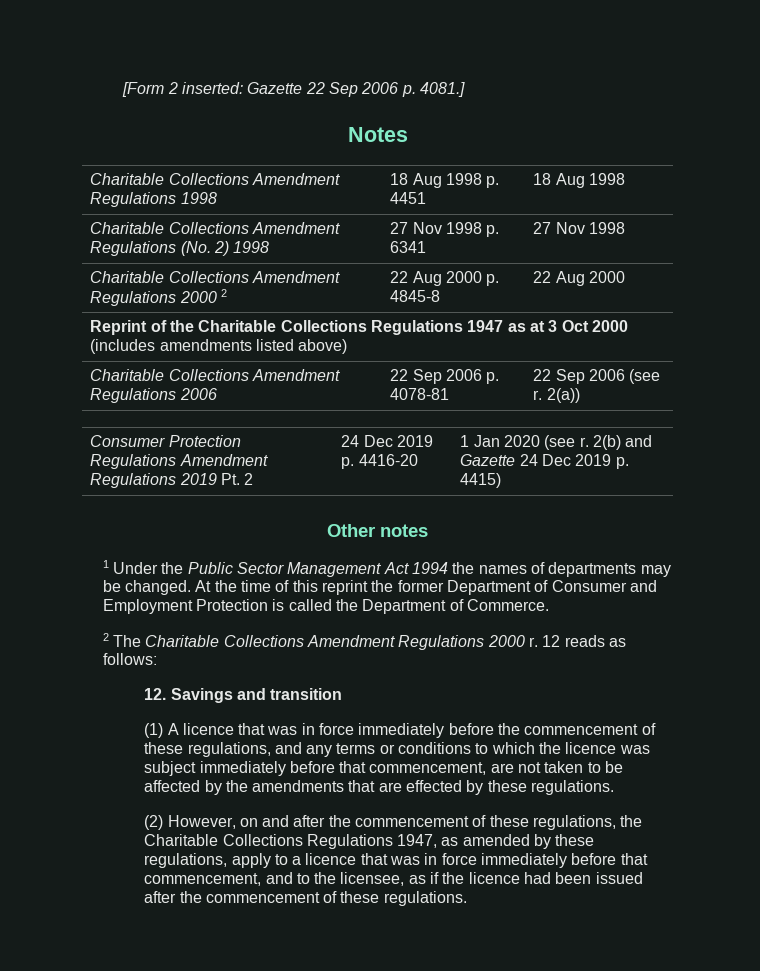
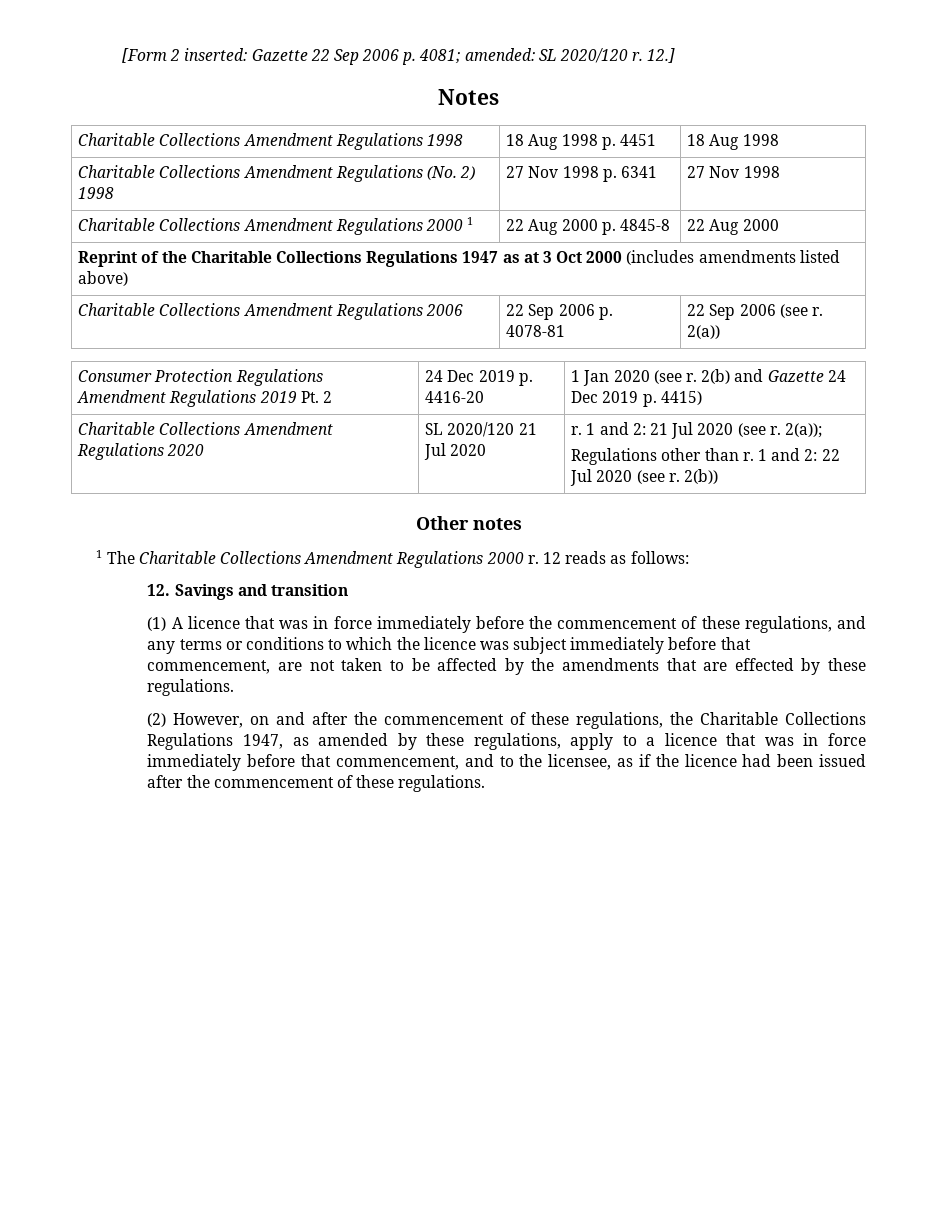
- [Form 2 inserted: Gazette 22 Sep 2006 p. 4081.]
+ [Form 2 inserted: Gazette 22 Sep 2006 p. 4081; amended: SL 2020/120 r. 12.]
- Charitable Collections Amendment Regulations 2000 2 | 22 Aug 2000 p. 4845-8 | 22 Aug 2000
+ Charitable Collections Amendment Regulations 2000 1 | 22 Aug 2000 p. 4845-8 | 22 Aug 2000
+ Charitable Collections Amendment Regulations 2020 | SL 2020/120 21 Jul 2020 | r. 1 and 2: 21 Jul 2020 (see r. 2(a));
+ Regulations other than r. 1 and 2: 22 Jul 2020 (see r. 2(b))
  Other notes
- 1 Under the Public Sector Management Act 1994 the names of departments may be changed. At the time of this reprint the former Department of Consumer and Employment Protection is called the Department of Commerce.
- 2 The Charitable Collections Amendment Regulations 2000 r.
+ 1 The Charitable Collections Amendment Regulations 2000 r.

